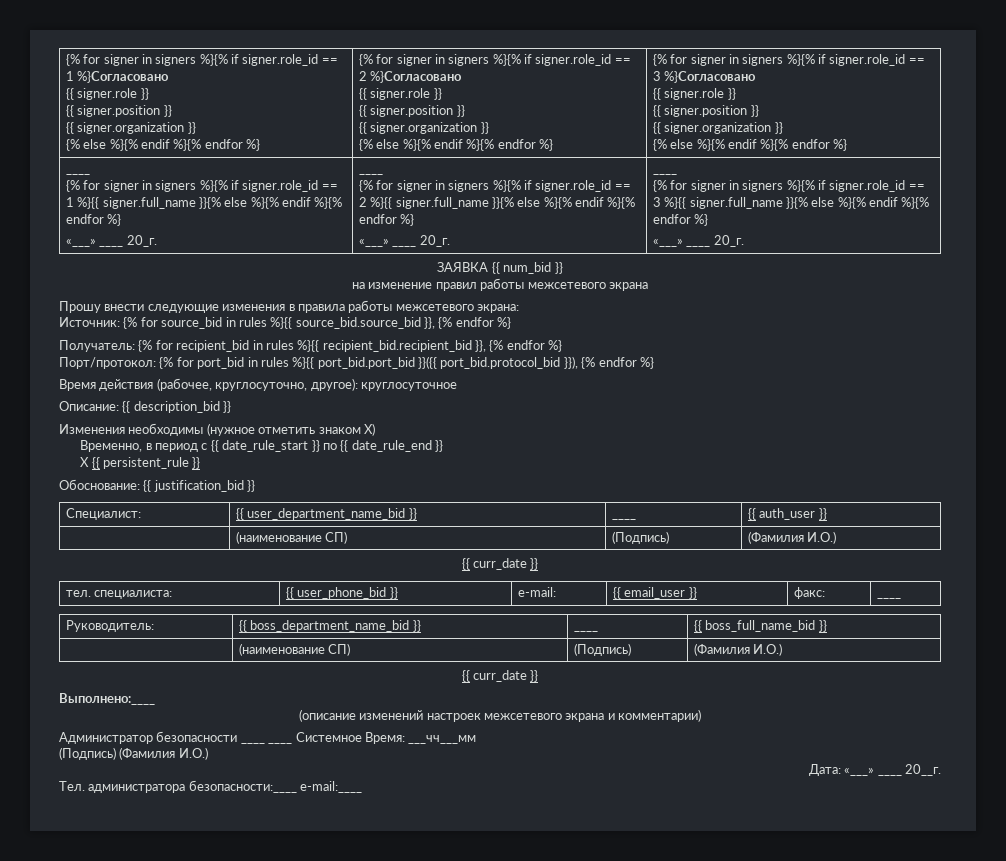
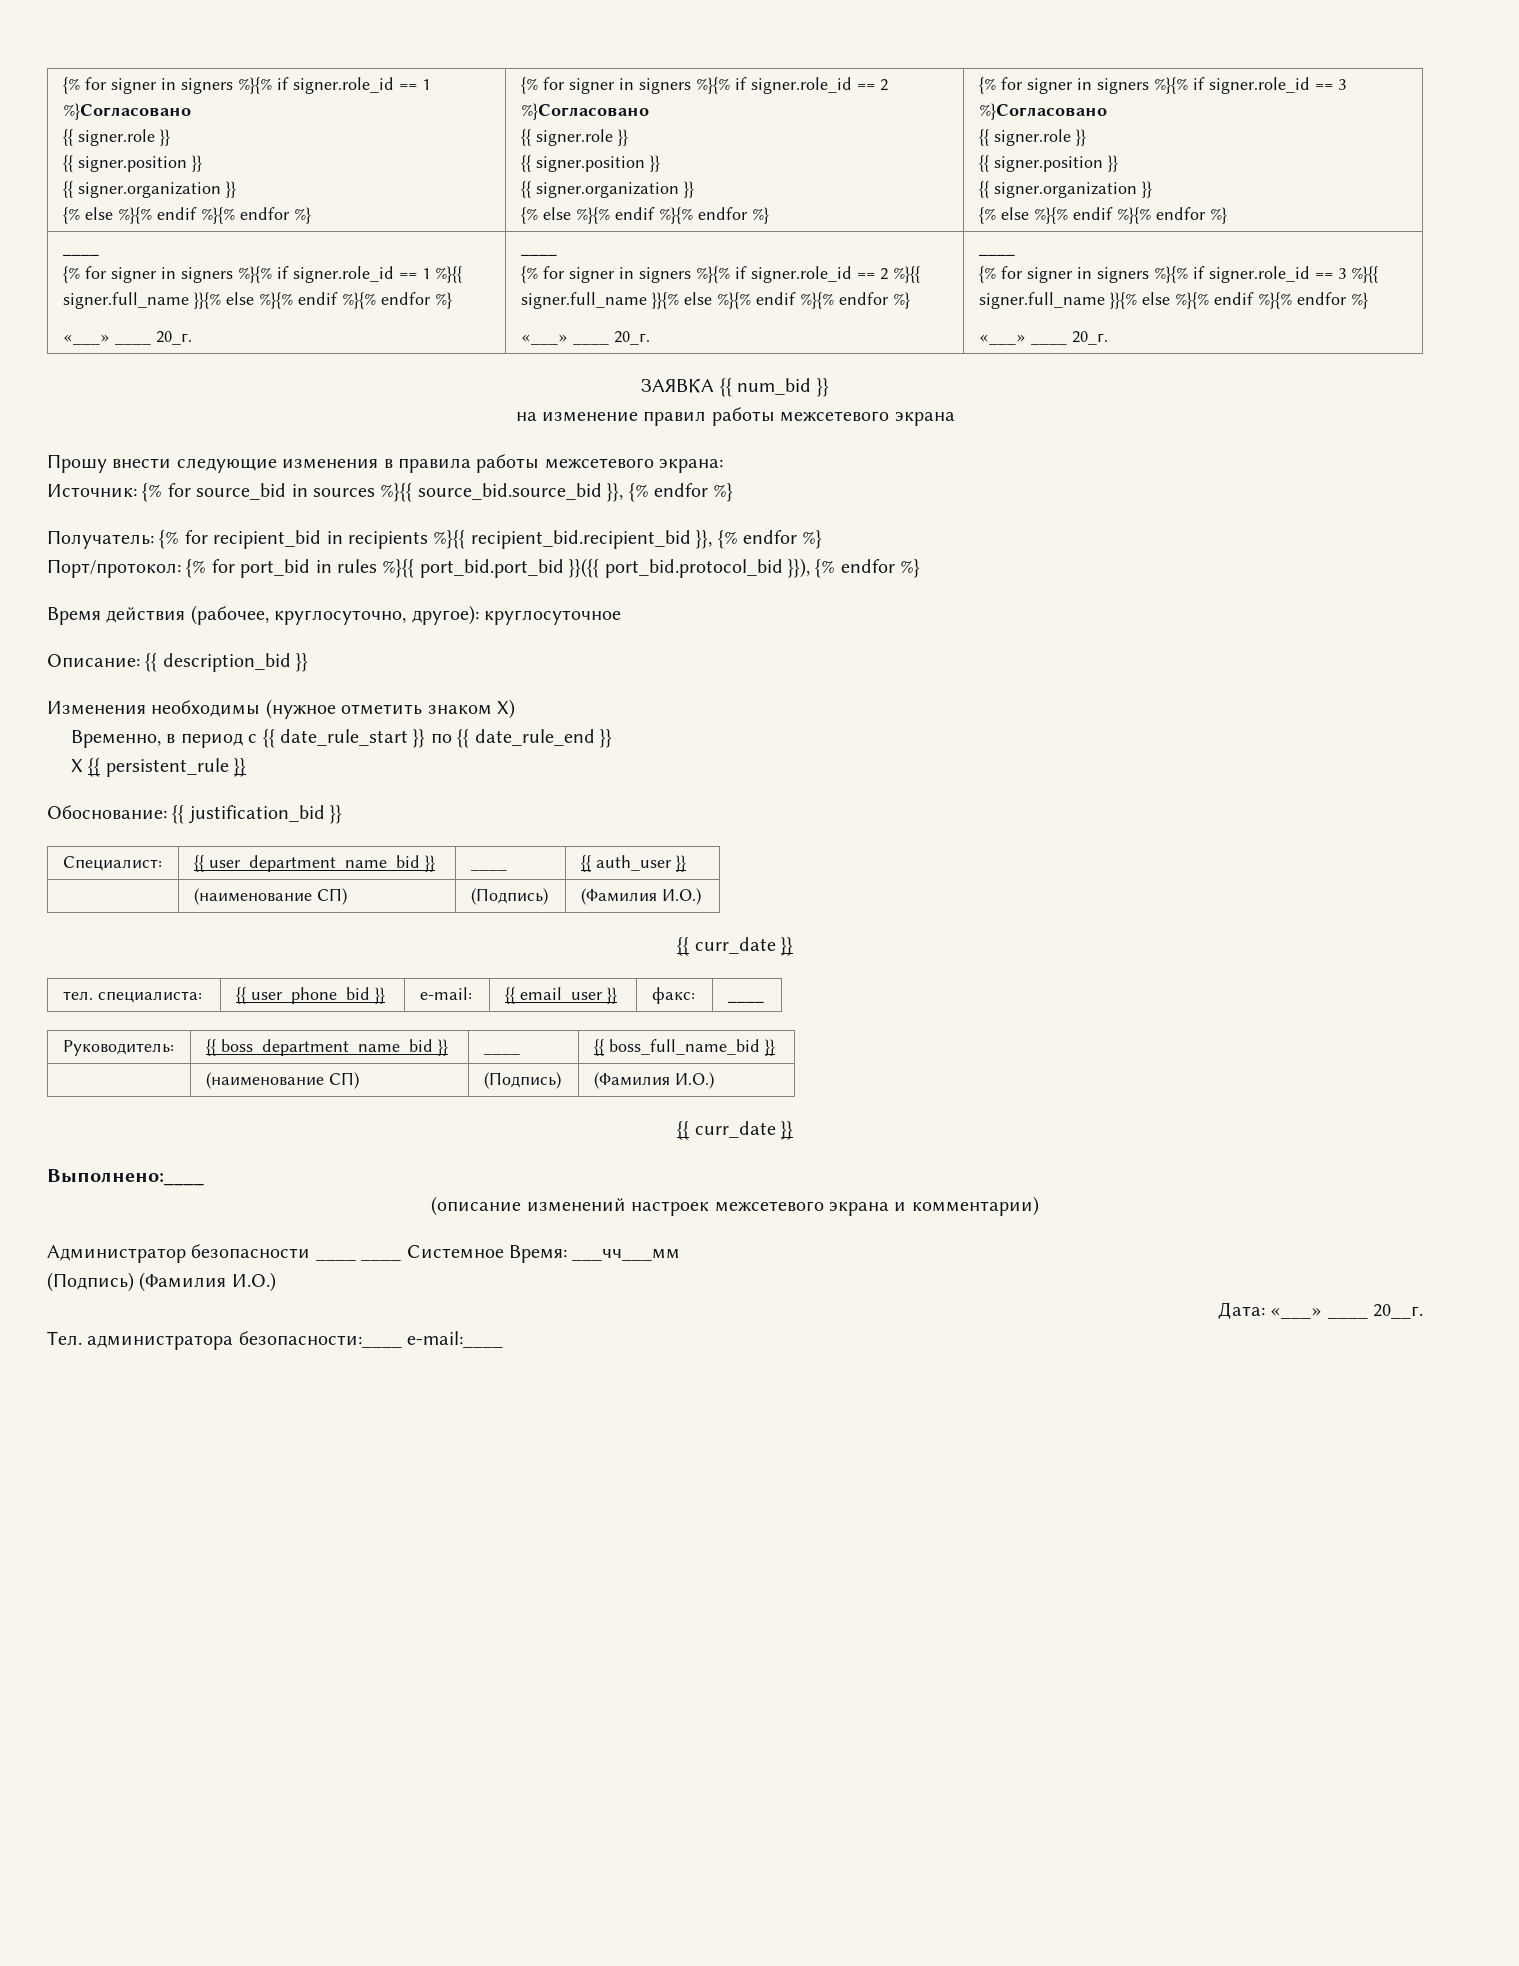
- Источник: {% for source_bid in rules %}{{ source_bid.source_bid }}, {% endfor %}
+ Источник: {% for source_bid in sources %}{{ source_bid.source_bid }}, {% endfor %}
- Получатель: {% for recipient_bid in rules %}{{ recipient_bid.recipient_bid }}, {% endfor %}
+ Получатель: {% for recipient_bid in recipients %}{{ recipient_bid.recipient_bid }}, {% endfor %}

